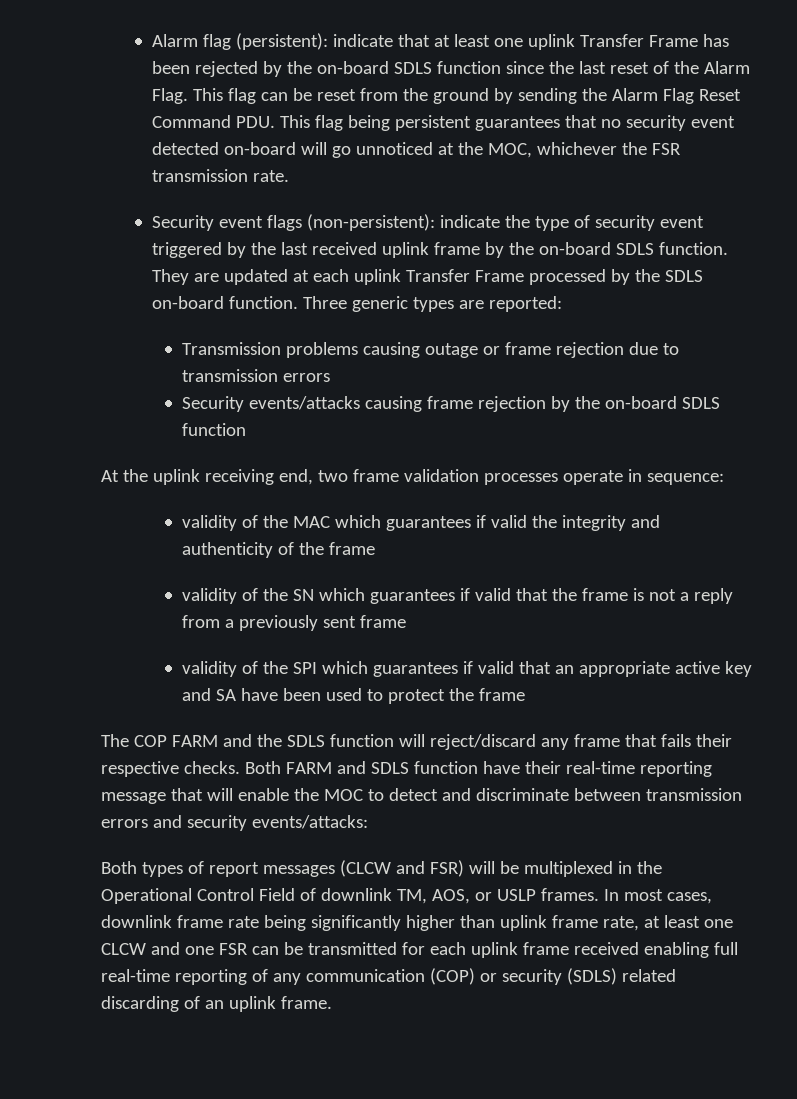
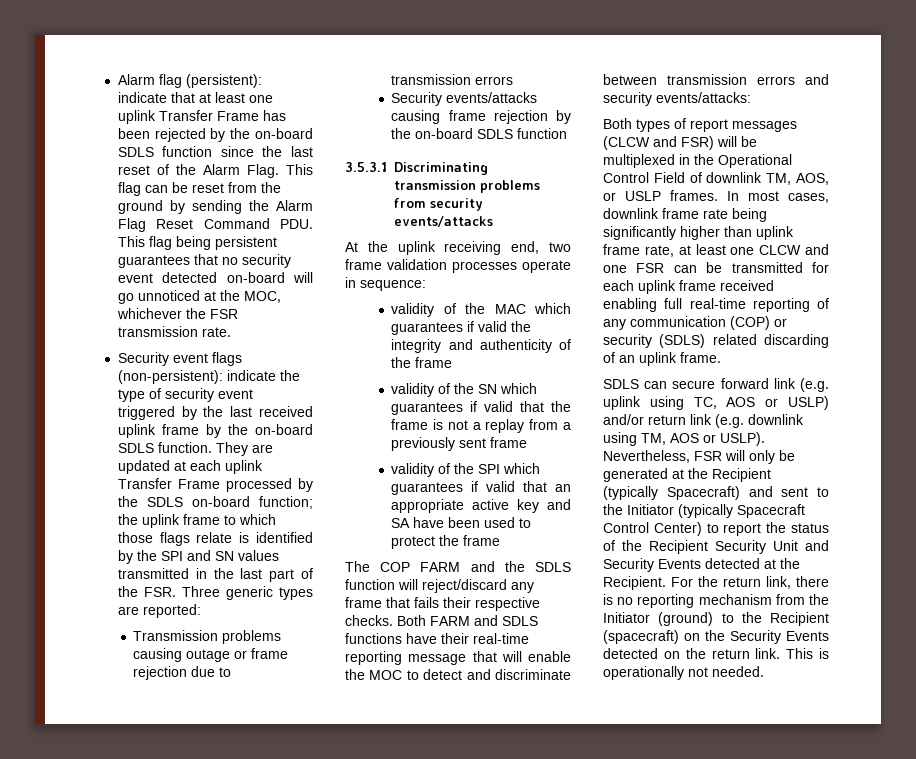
- They are updated at each uplink Transfer Frame processed by the SDLS on-board function. Three generic types are reported:
+ They are updated at each uplink Transfer Frame processed by the SDLS on-board function; the uplink frame to which those flags relate is identified by the SPI and SN values transmitted in the last part of the FSR. Three generic types are reported:
+ 3.5.3.1 Discriminating transmission problems from security events/attacks
- validity of the SN which guarantees if valid that the frame is not a reply from a previously sent frame
+ validity of the SN which guarantees if valid that the frame is not a replay from a previously sent frame
- Both FARM and SDLS function have their real-time reporting message that will enable the MOC to detect and discriminate between transmission errors and security events/attacks:
+ Both FARM and SDLS functions have their real-time reporting message that will enable the MOC to detect and discriminate between transmission errors and security events/attacks:
+ SDLS can secure forward link (e.g. uplink using TC, AOS or USLP) and/or return link (e.g. downlink using TM, AOS or USLP). Nevertheless, FSR will only be generated at the Recipient (typically Spacecraft) and sent to the Initiator (typically Spacecraft Control Center) to report the status of the Recipient Security Unit and Security Events detected at the Recipient. For the return link, there is no reporting mechanism from the Initiator (ground) to the Recipient (spacecraft) on the Security Events detected on the return link. This is operationally not needed.

